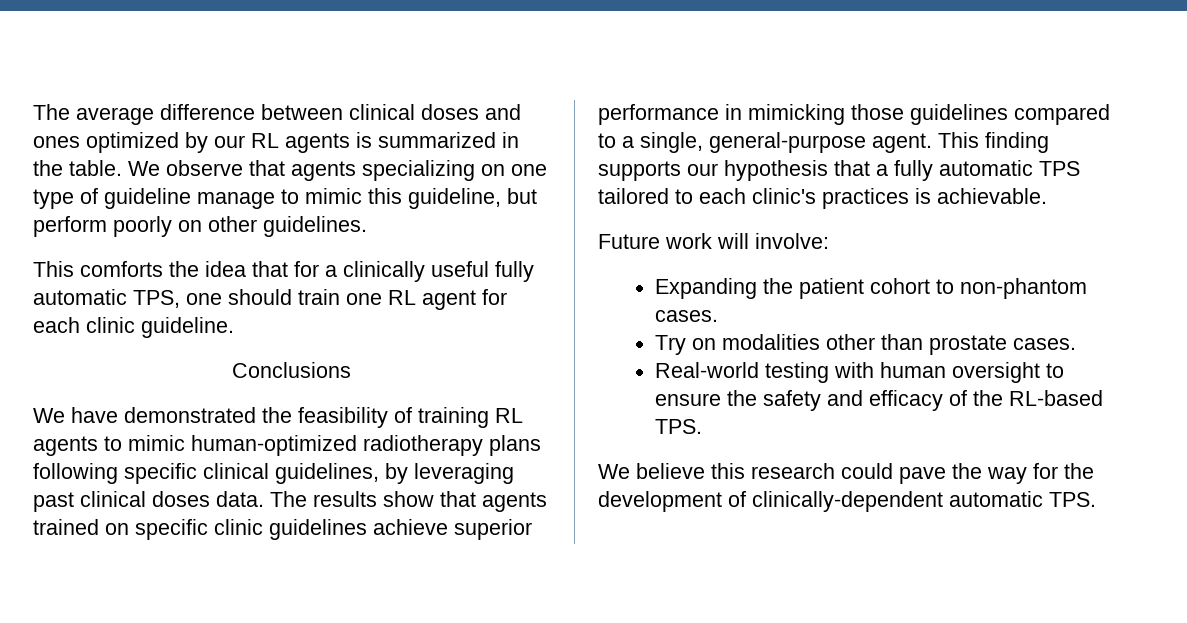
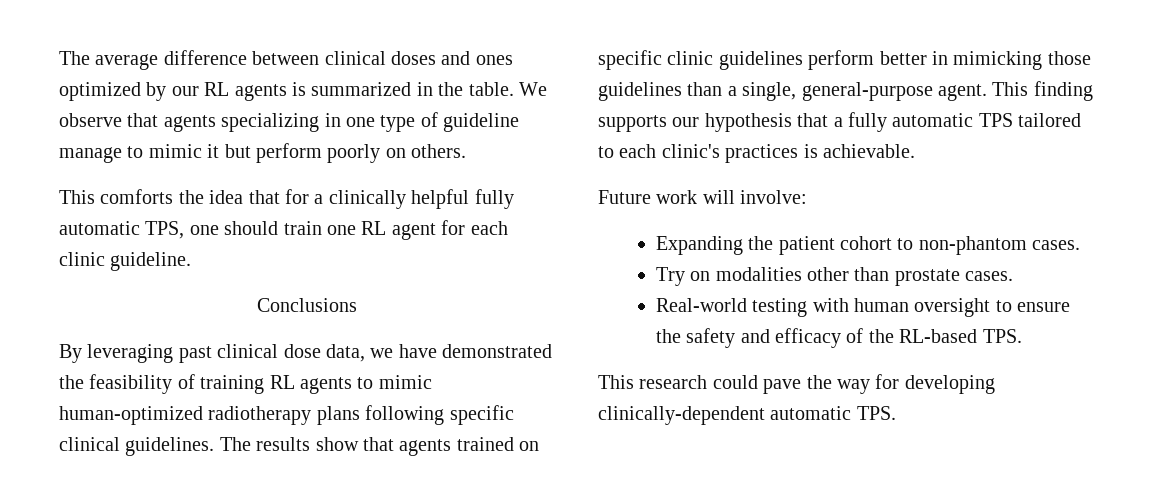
- We observe that agents specializing on one type of guideline manage to mimic this guideline, but perform poorly on other guidelines.
+ We observe that agents specializing in one type of guideline manage to mimic it but perform poorly on others.
- This comforts the idea that for a clinically useful fully automatic TPS, one should train one RL agent for each clinic guideline.
+ This comforts the idea that for a clinically helpful fully automatic TPS, one should train one RL agent for each clinic guideline.
- We have demonstrated the feasibility of training RL agents to mimic human-optimized radiotherapy plans following specific clinical guidelines, by leveraging past clinical doses data.
+ By leveraging past clinical dose data, we have demonstrated the feasibility of training RL agents to mimic human-optimized radiotherapy plans following specific clinical guidelines.
- The results show that agents trained on specific clinic guidelines achieve superior performance in mimicking those guidelines compared to a single, general-purpose agent.
+ The results show that agents trained on specific clinic guidelines perform better in mimicking those guidelines than a single, general-purpose agent.
- We believe this research could pave the way for the development of clinically-dependent automatic TPS.
+ This research could pave the way for developing clinically-dependent automatic TPS.

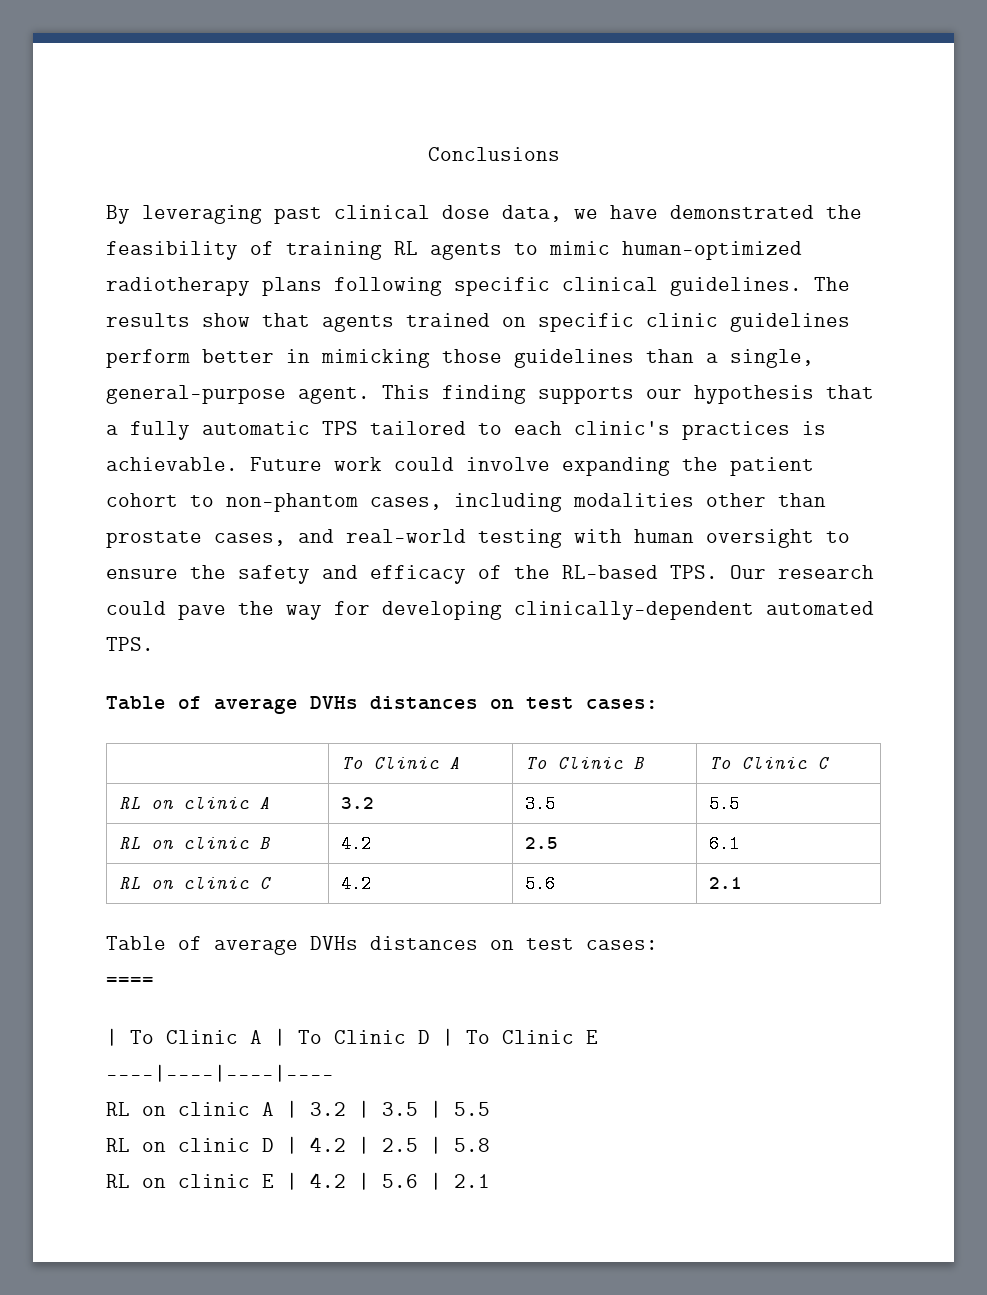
- The average difference between clinical doses and ones optimized by our RL agents is summarized in the table. We observe that agents specializing in one type of guideline manage to mimic it but perform poorly on others.
- This comforts the idea that for a clinically helpful fully automatic TPS, one should train one RL agent for each clinic guideline.
- This finding supports our hypothesis that a fully automatic TPS tailored to each clinic's practices is achievable.
- Future work will involve:
- Expanding the patient cohort to non-phantom cases.
- Try on modalities other than prostate cases.
- Real-world testing with human oversight to ensure the safety and efficacy of the RL-based TPS.
- This research could pave the way for developing clinically-dependent automatic TPS.
+ This finding supports our hypothesis that a fully automatic TPS tailored to each clinic's practices is achievable. Future work could involve expanding the patient cohort to non-phantom cases, including modalities other than prostate cases, and real-world testing with human oversight to ensure the safety and efficacy of the RL-based TPS. Our research could pave the way for developing clinically-dependent automated TPS.
+ Table of average DVHs distances on test cases:
+ | To Clinic A | To Clinic B | To Clinic C
+ RL on clinic A | 3.2 | 3.5 | 5.5
+ RL on clinic B | 4.2 | 2.5 | 6.1
+ RL on clinic C | 4.2 | 5.6 | 2.1
+ Table of average DVHs distances on test cases:
+ ====
+ | To Clinic A | To Clinic D | To Clinic E
+ ----|----|----|----
+ RL on clinic A | 3.2 | 3.5 | 5.5
+ RL on clinic D | 4.2 | 2.5 | 5.8
+ RL on clinic E | 4.2 | 5.6 | 2.1

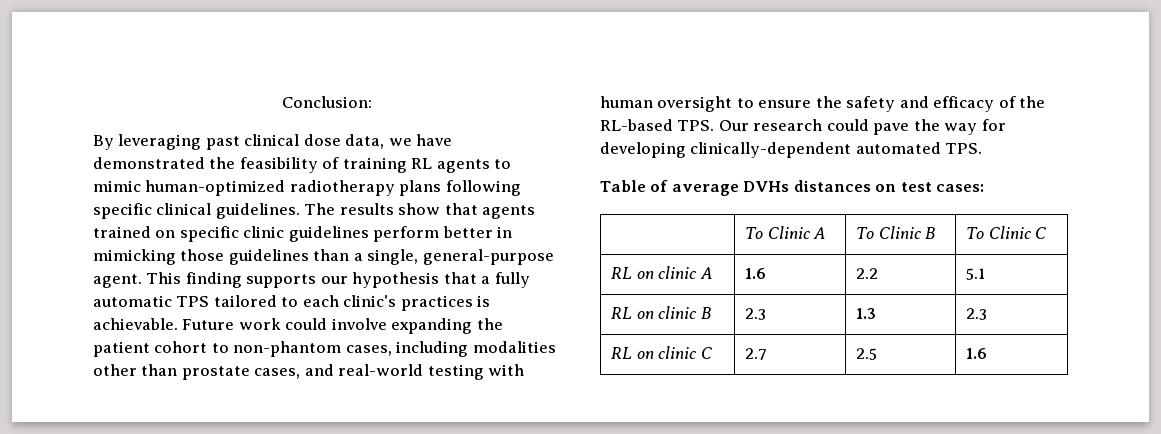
- Conclusions
+ Conclusion:
  | To Clinic A | To Clinic B | To Clinic C
- RL on clinic A | 3.2 | 3.5 | 5.5
+ RL on clinic A | 1.6 | 2.2 | 5.1
- RL on clinic B | 4.2 | 2.5 | 6.1
+ RL on clinic B | 2.3 | 1.3 | 2.3
- RL on clinic C | 4.2 | 5.6 | 2.1
- Table of average DVHs distances on test cases:
- ====
- | To Clinic A | To Clinic D | To Clinic E
- ----|----|----|----
- RL on clinic A | 3.2 | 3.5 | 5.5
- RL on clinic D | 4.2 | 2.5 | 5.8
- RL on clinic E | 4.2 | 5.6 | 2.1
+ RL on clinic C | 2.7 | 2.5 | 1.6

